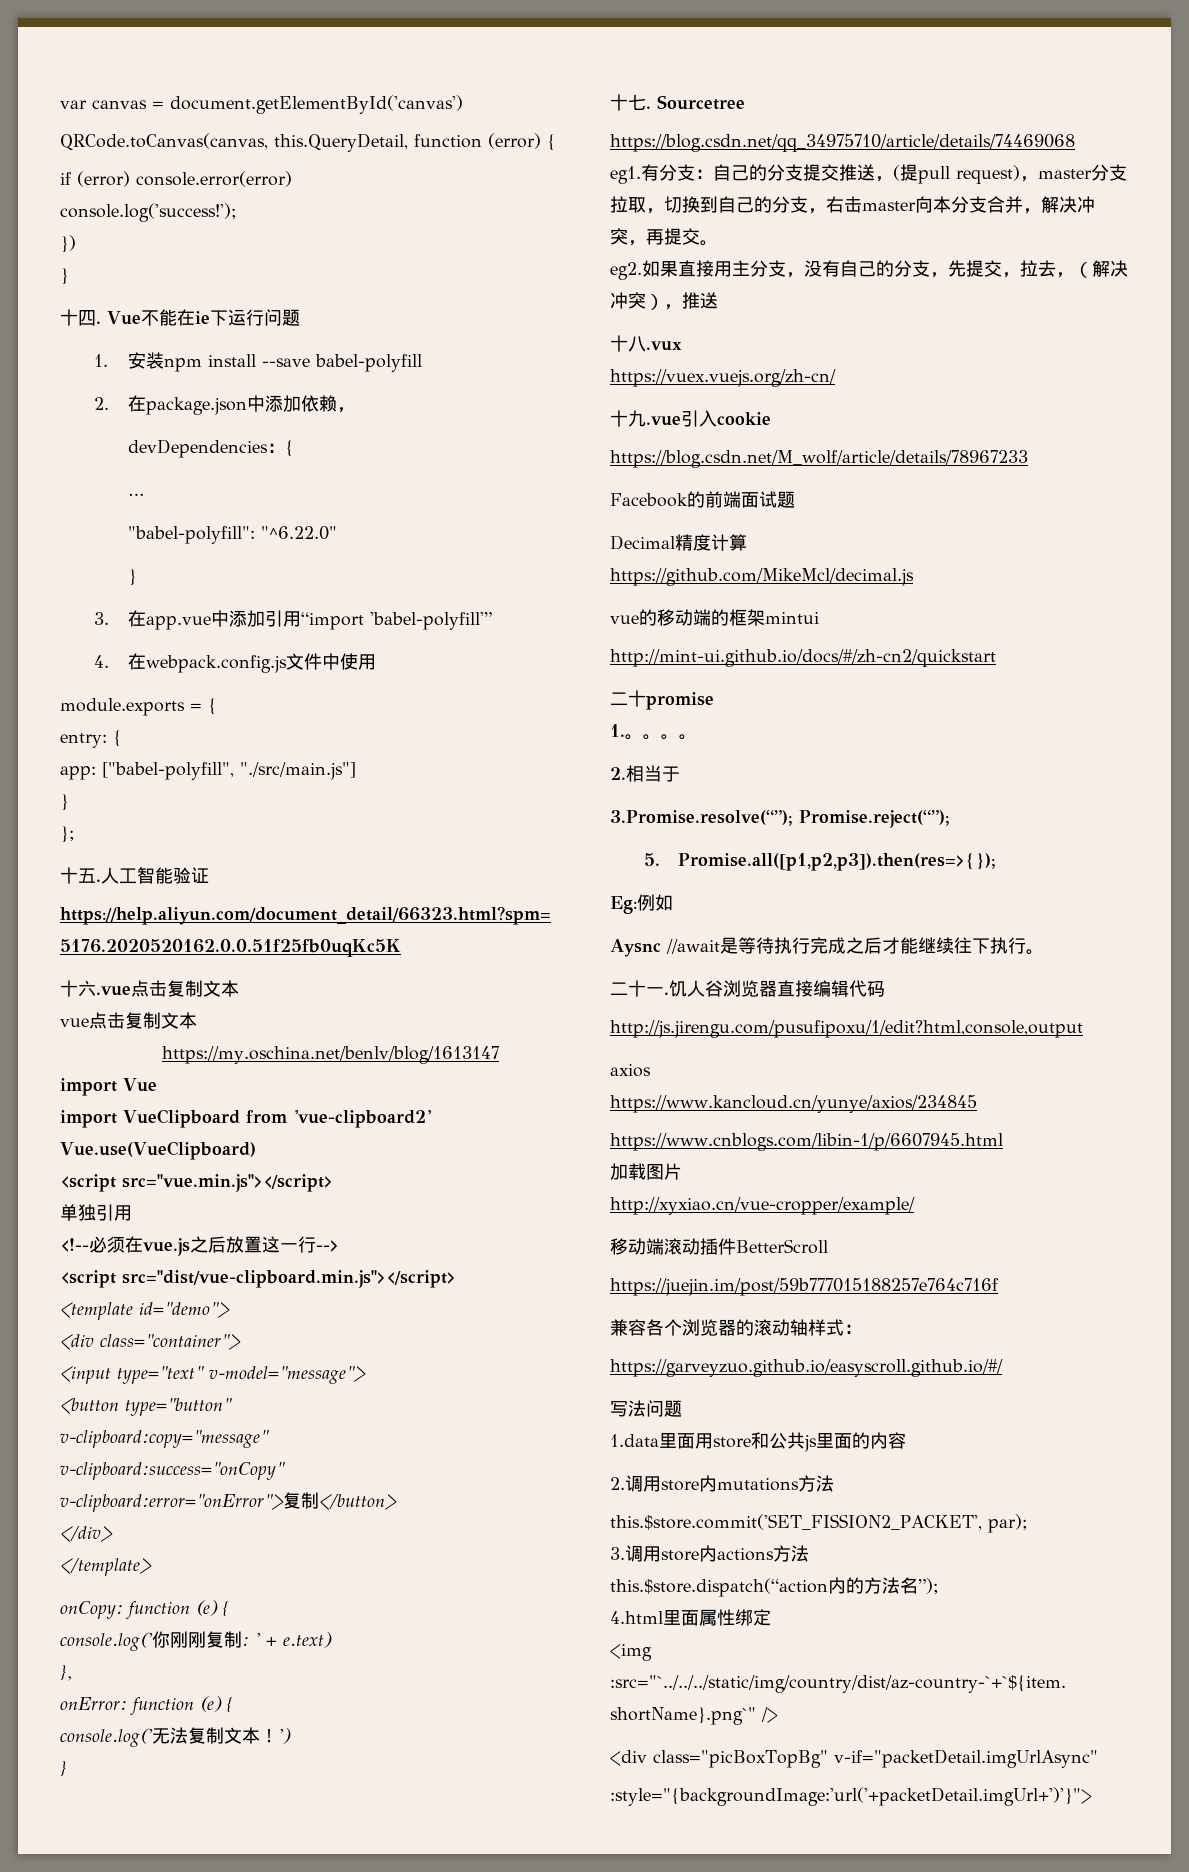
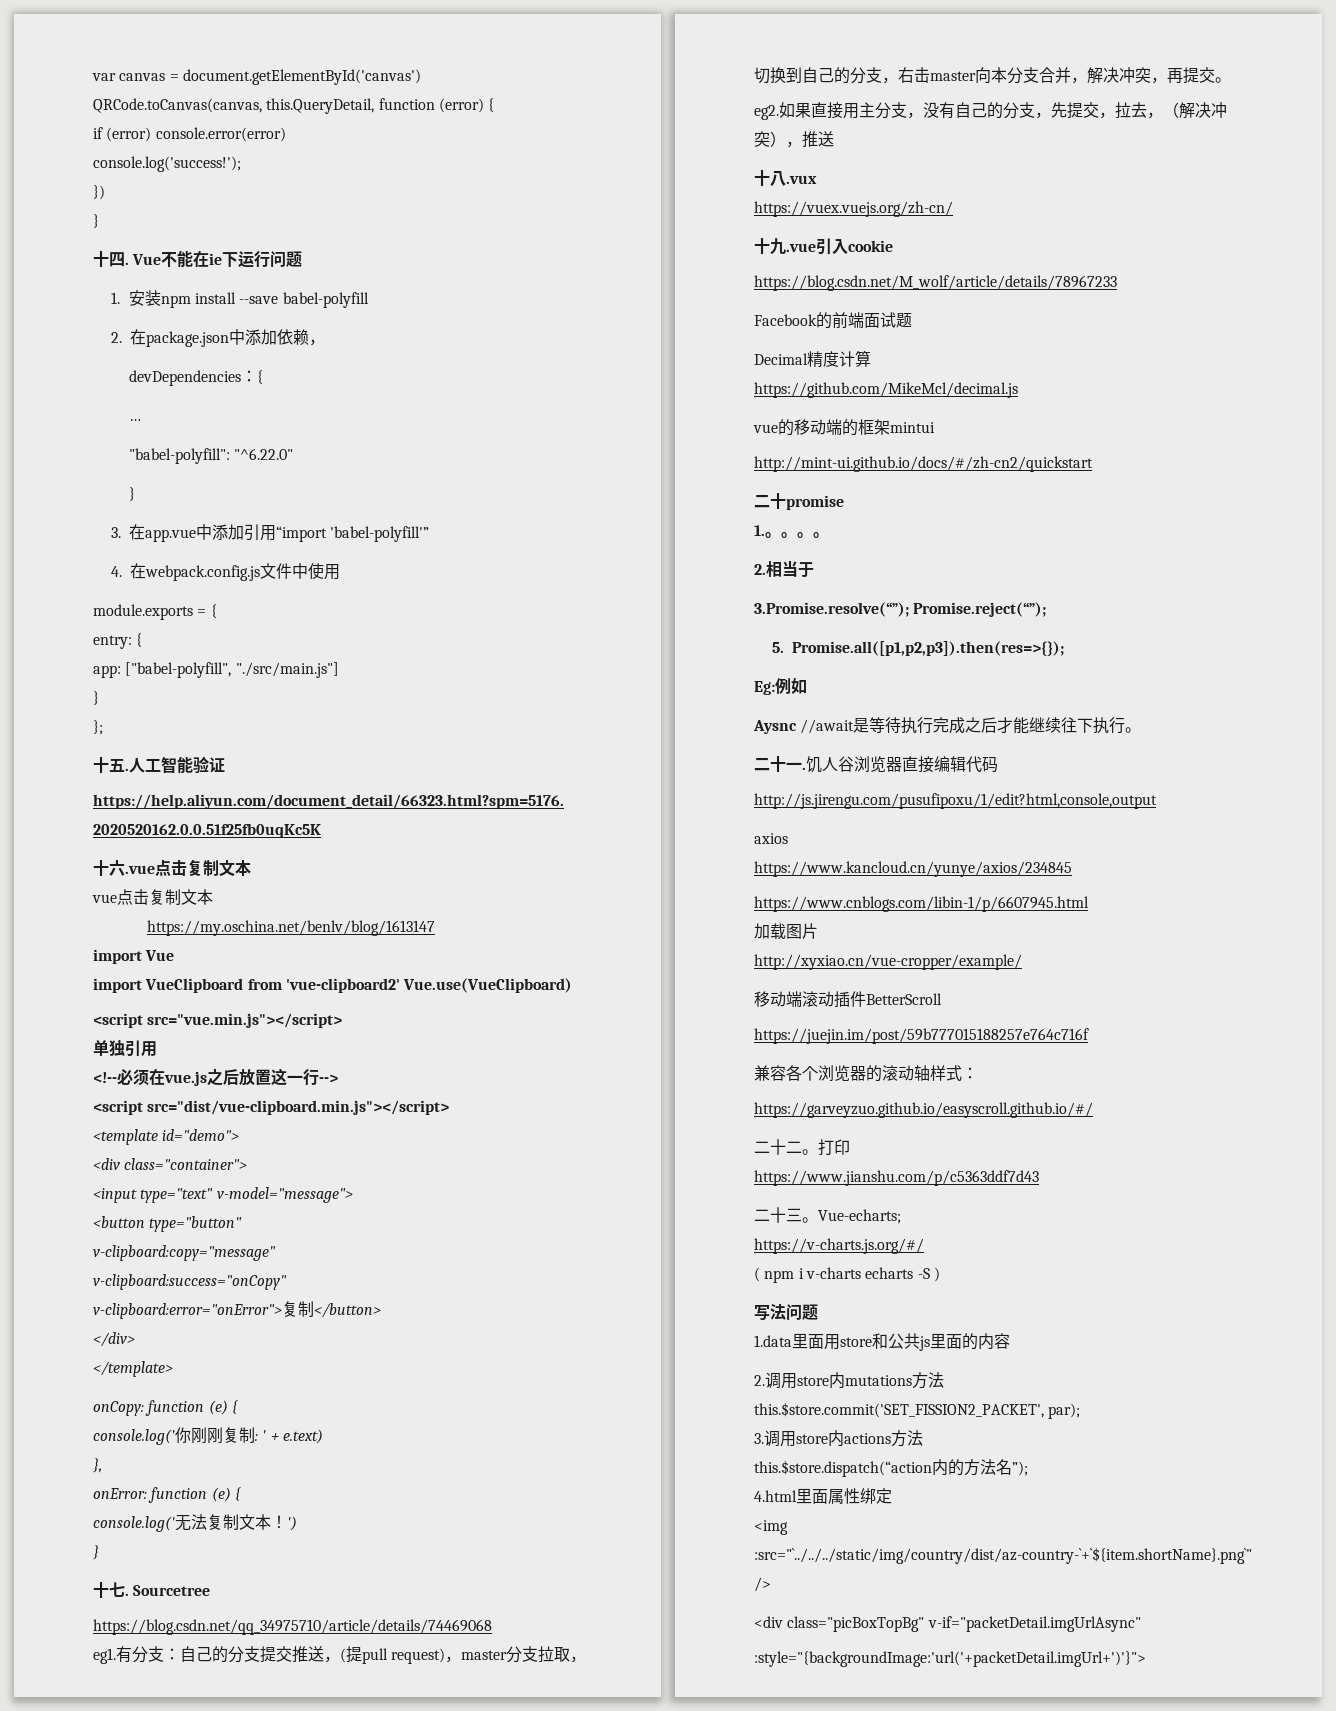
+ 二十二。打印
+ https://www.jianshu.com/p/c5363ddf7d43
+ 二十三。Vue-echarts;
+ https://v-charts.js.org/#/
+ ( npm i v-charts echarts -S )

